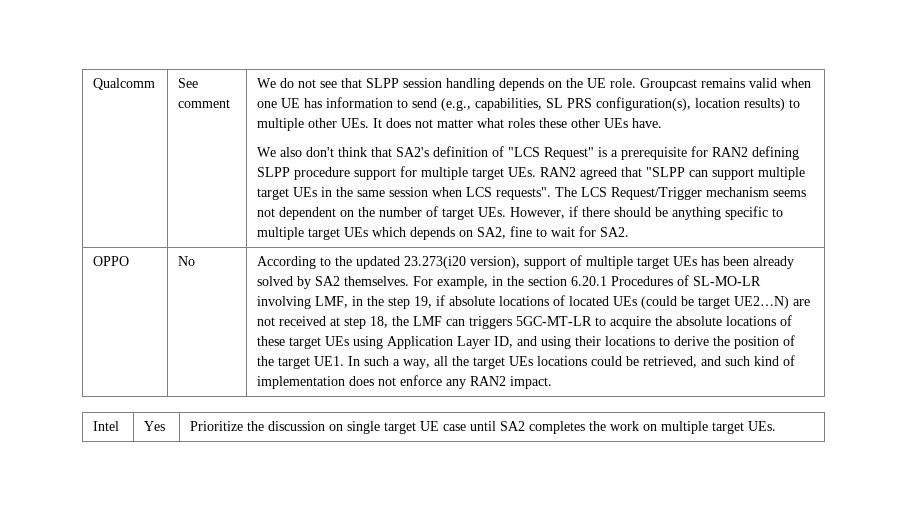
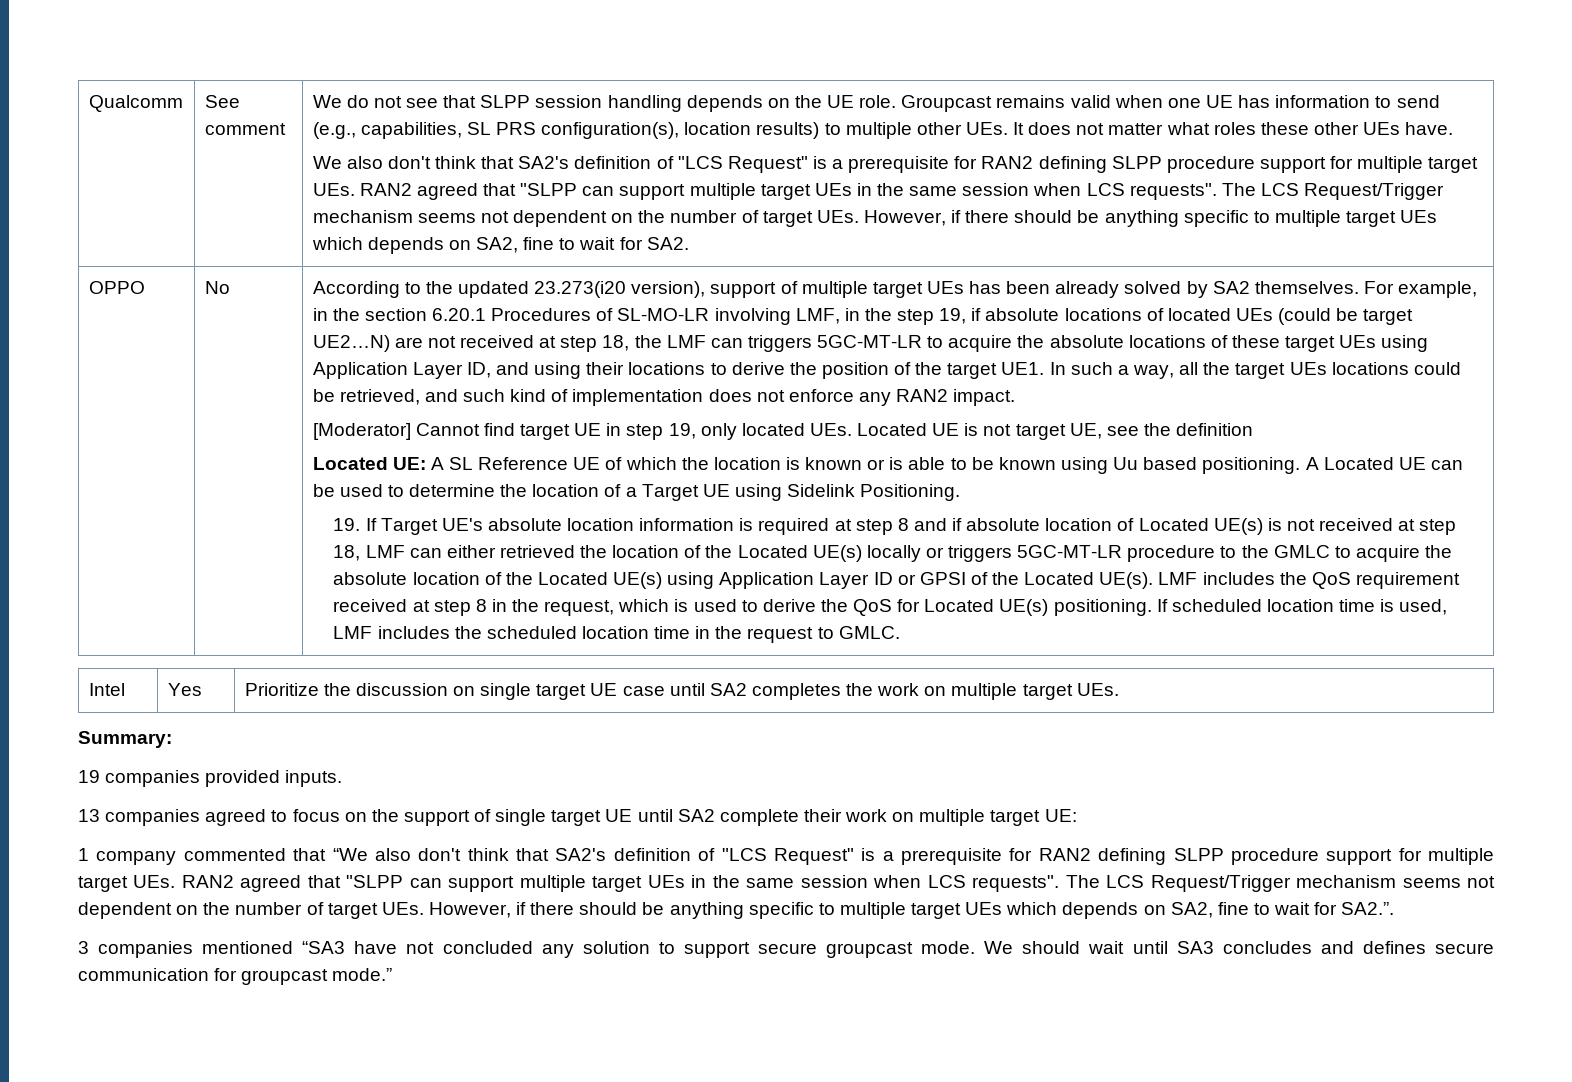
+ [Moderator] Cannot find target UE in step 19, only located UEs. Located UE is not target UE, see the definition
+ Located UE: A SL Reference UE of which the location is known or is able to be known using Uu based positioning. A Located UE can be used to determine the location of a Target UE using Sidelink Positioning.
+ 19. If Target UE's absolute location information is required at step 8 and if absolute location of Located UE(s) is not received at step 18, LMF can either retrieved the location of the Located UE(s) locally or triggers 5GC-MT-LR procedure to the GMLC to acquire the absolute location of the Located UE(s) using Application Layer ID or GPSI of the Located UE(s). LMF includes the QoS requirement received at step 8 in the request, which is used to derive the QoS for Located UE(s) positioning. If scheduled location time is used, LMF includes the scheduled location time in the request to GMLC.
+ Summary:
+ 19 companies provided inputs.
+ 13 companies agreed to focus on the support of single target UE until SA2 complete their work on multiple target UE:
+ 1 company commented that “We also don't think that SA2's definition of "LCS Request" is a prerequisite for RAN2 defining SLPP procedure support for multiple target UEs. RAN2 agreed that "SLPP can support multiple target UEs in the same session when LCS requests". The LCS Request/Trigger mechanism seems not dependent on the number of target UEs. However, if there should be anything specific to multiple target UEs which depends on SA2, fine to wait for SA2.”.
+ 3 companies mentioned “SA3 have not concluded any solution to support secure groupcast mode. We should wait until SA3 concludes and defines secure communication for groupcast mode.”

